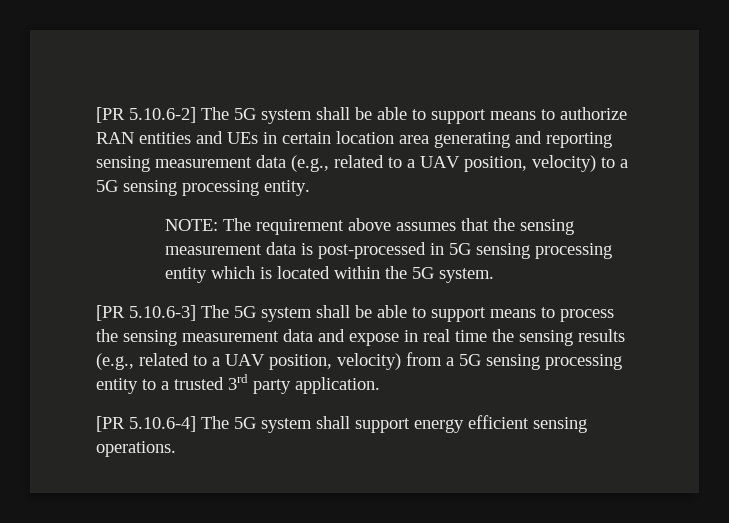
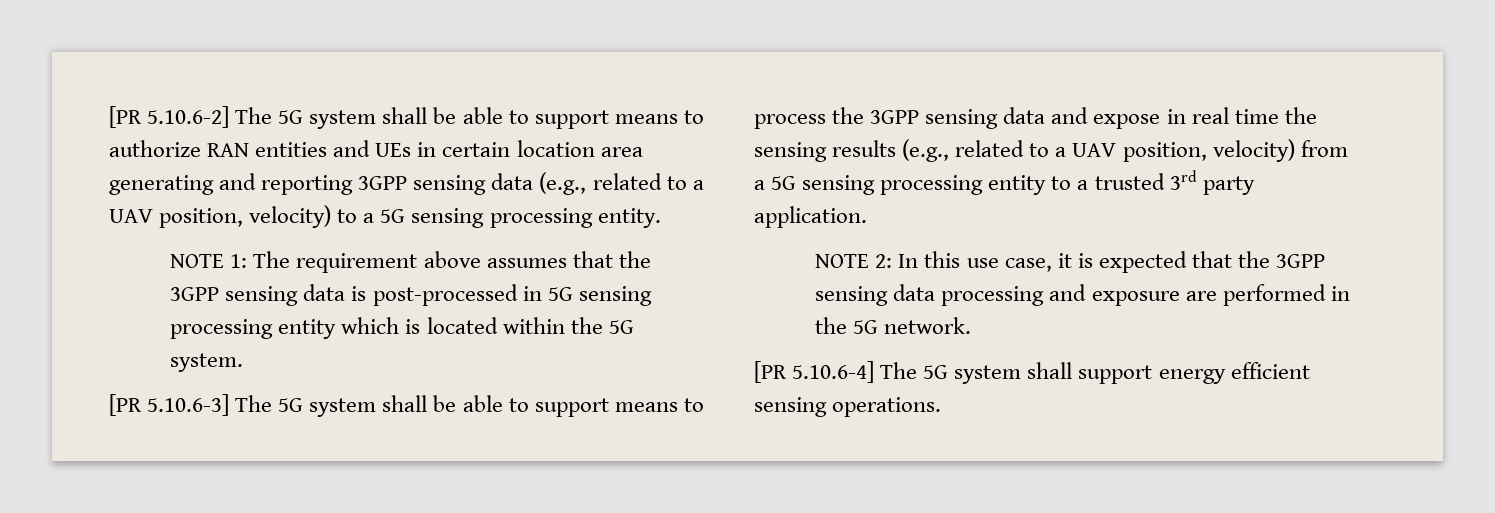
- [PR 5.10.6-2] The 5G system shall be able to support means to authorize RAN entities and UEs in certain location area generating and reporting sensing measurement data (e.g., related to a UAV position, velocity) to a 5G sensing processing entity.
+ [PR 5.10.6-2] The 5G system shall be able to support means to authorize RAN entities and UEs in certain location area generating and reporting 3GPP sensing data (e.g., related to a UAV position, velocity) to a 5G sensing processing entity.
- NOTE: The requirement above assumes that the sensing measurement data is post-processed in 5G sensing processing entity which is located within the 5G system.
+ NOTE 1: The requirement above assumes that the 3GPP sensing data is post-processed in 5G sensing processing entity which is located within the 5G system.
- [PR 5.10.6-3] The 5G system shall be able to support means to process the sensing measurement data and expose in real time the sensing results (e.g., related to a UAV position, velocity) from a 5G sensing processing entity to a trusted 3rd party application.
+ [PR 5.10.6-3] The 5G system shall be able to support means to process the 3GPP sensing data and expose in real time the sensing results (e.g., related to a UAV position, velocity) from a 5G sensing processing entity to a trusted 3rd party application.
+ NOTE 2: In this use case, it is expected that the 3GPP sensing data processing and exposure are performed in the 5G network.

